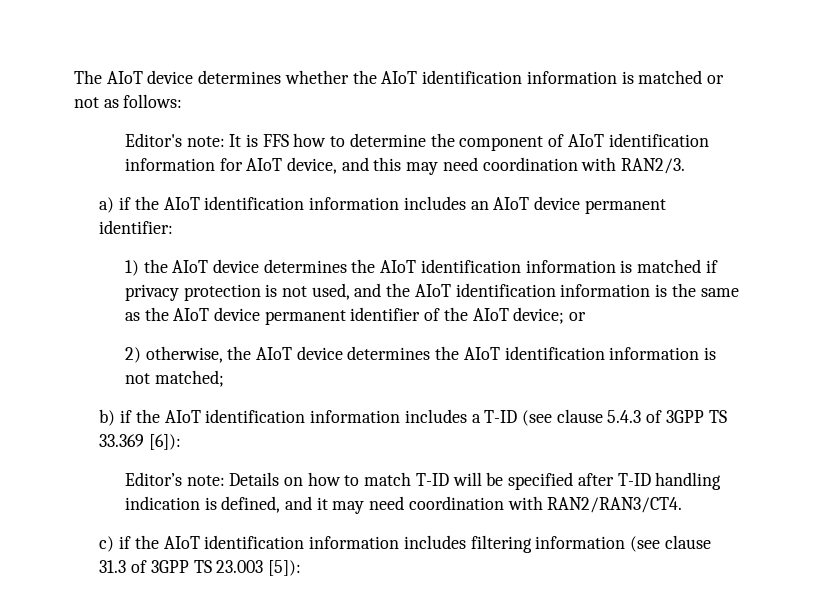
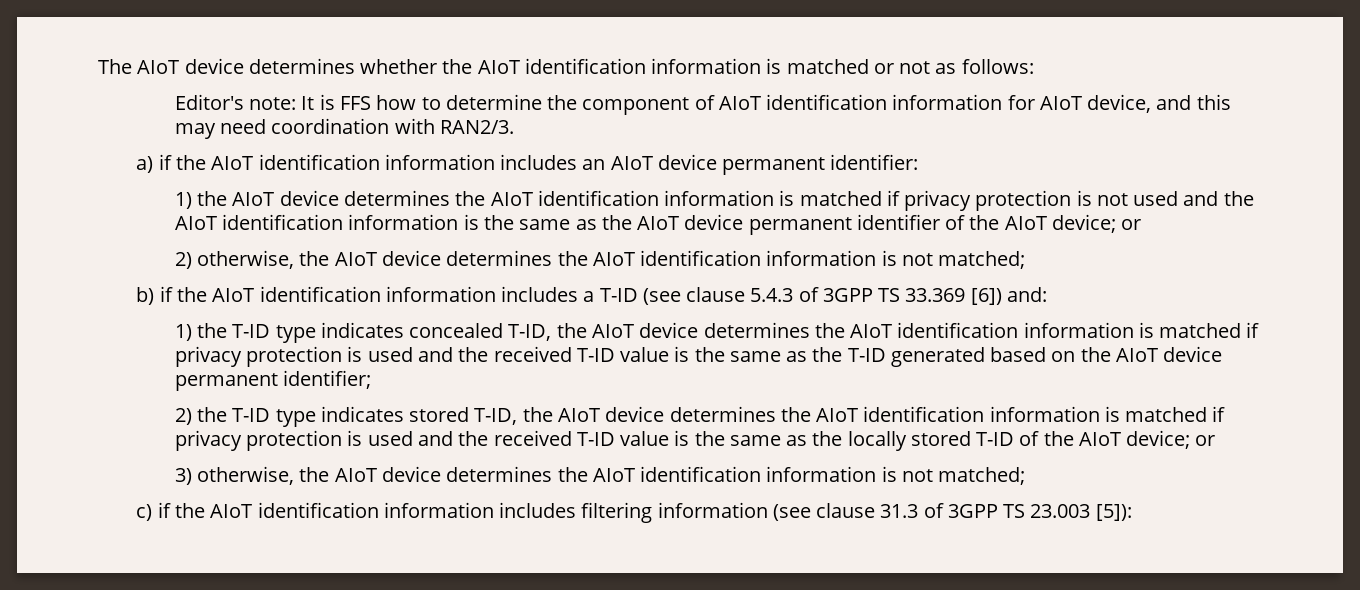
- 1) the AIoT device determines the AIoT identification information is matched if privacy protection is not used, and the AIoT identification information is the same as the AIoT device permanent identifier of the AIoT device; or
+ 1) the AIoT device determines the AIoT identification information is matched if privacy protection is not used and the AIoT identification information is the same as the AIoT device permanent identifier of the AIoT device; or
- b) if the AIoT identification information includes a T-ID (see clause 5.4.3 of 3GPP TS 33.369 [6]):
- Editor’s note: Details on how to match T-ID will be specified after T-ID handling indication is defined, and it may need coordination with RAN2/RAN3/CT4.
+ b) if the AIoT identification information includes a T-ID (see clause 5.4.3 of 3GPP TS 33.369 [6]) and:
+ 1) the T-ID type indicates concealed T-ID, the AIoT device determines the AIoT identification information is matched if privacy protection is used and the received T-ID value is the same as the T-ID generated based on the AIoT device permanent identifier;
+ 2) the T-ID type indicates stored T-ID, the AIoT device determines the AIoT identification information is matched if privacy protection is used and the received T-ID value is the same as the locally stored T-ID of the AIoT device; or
+ 3) otherwise, the AIoT device determines the AIoT identification information is not matched;

